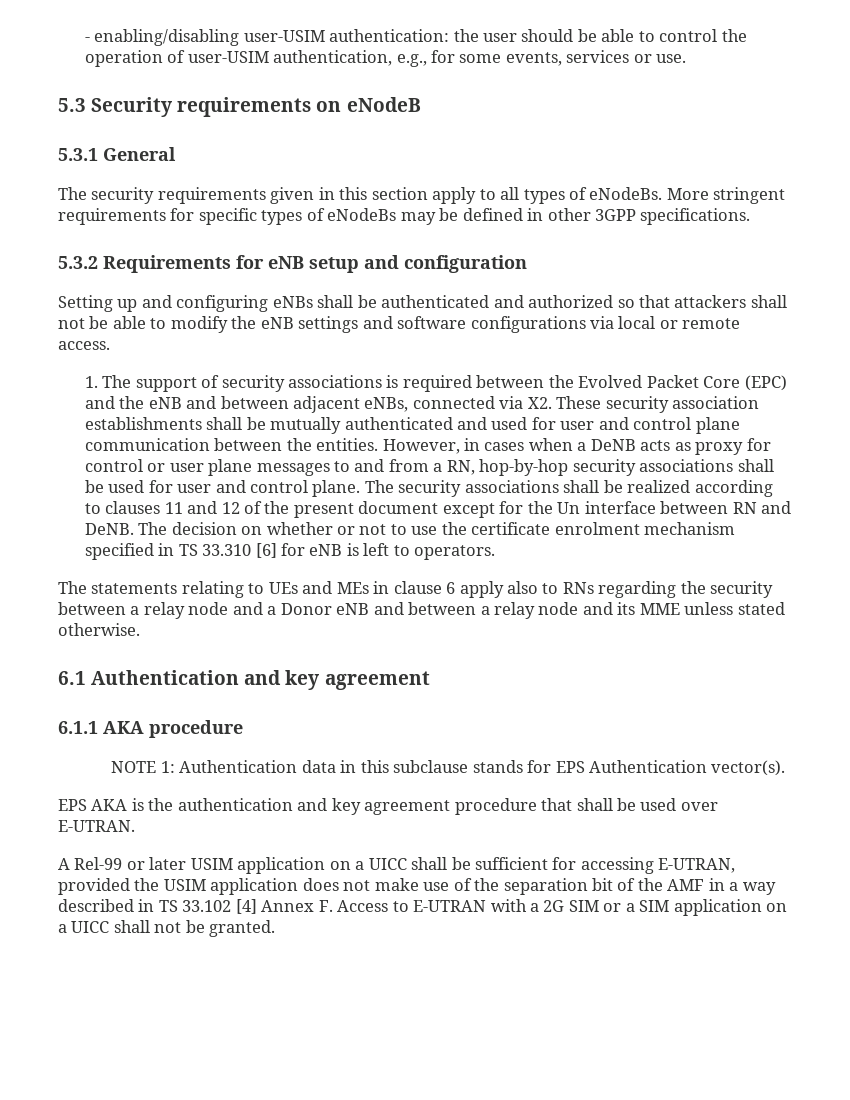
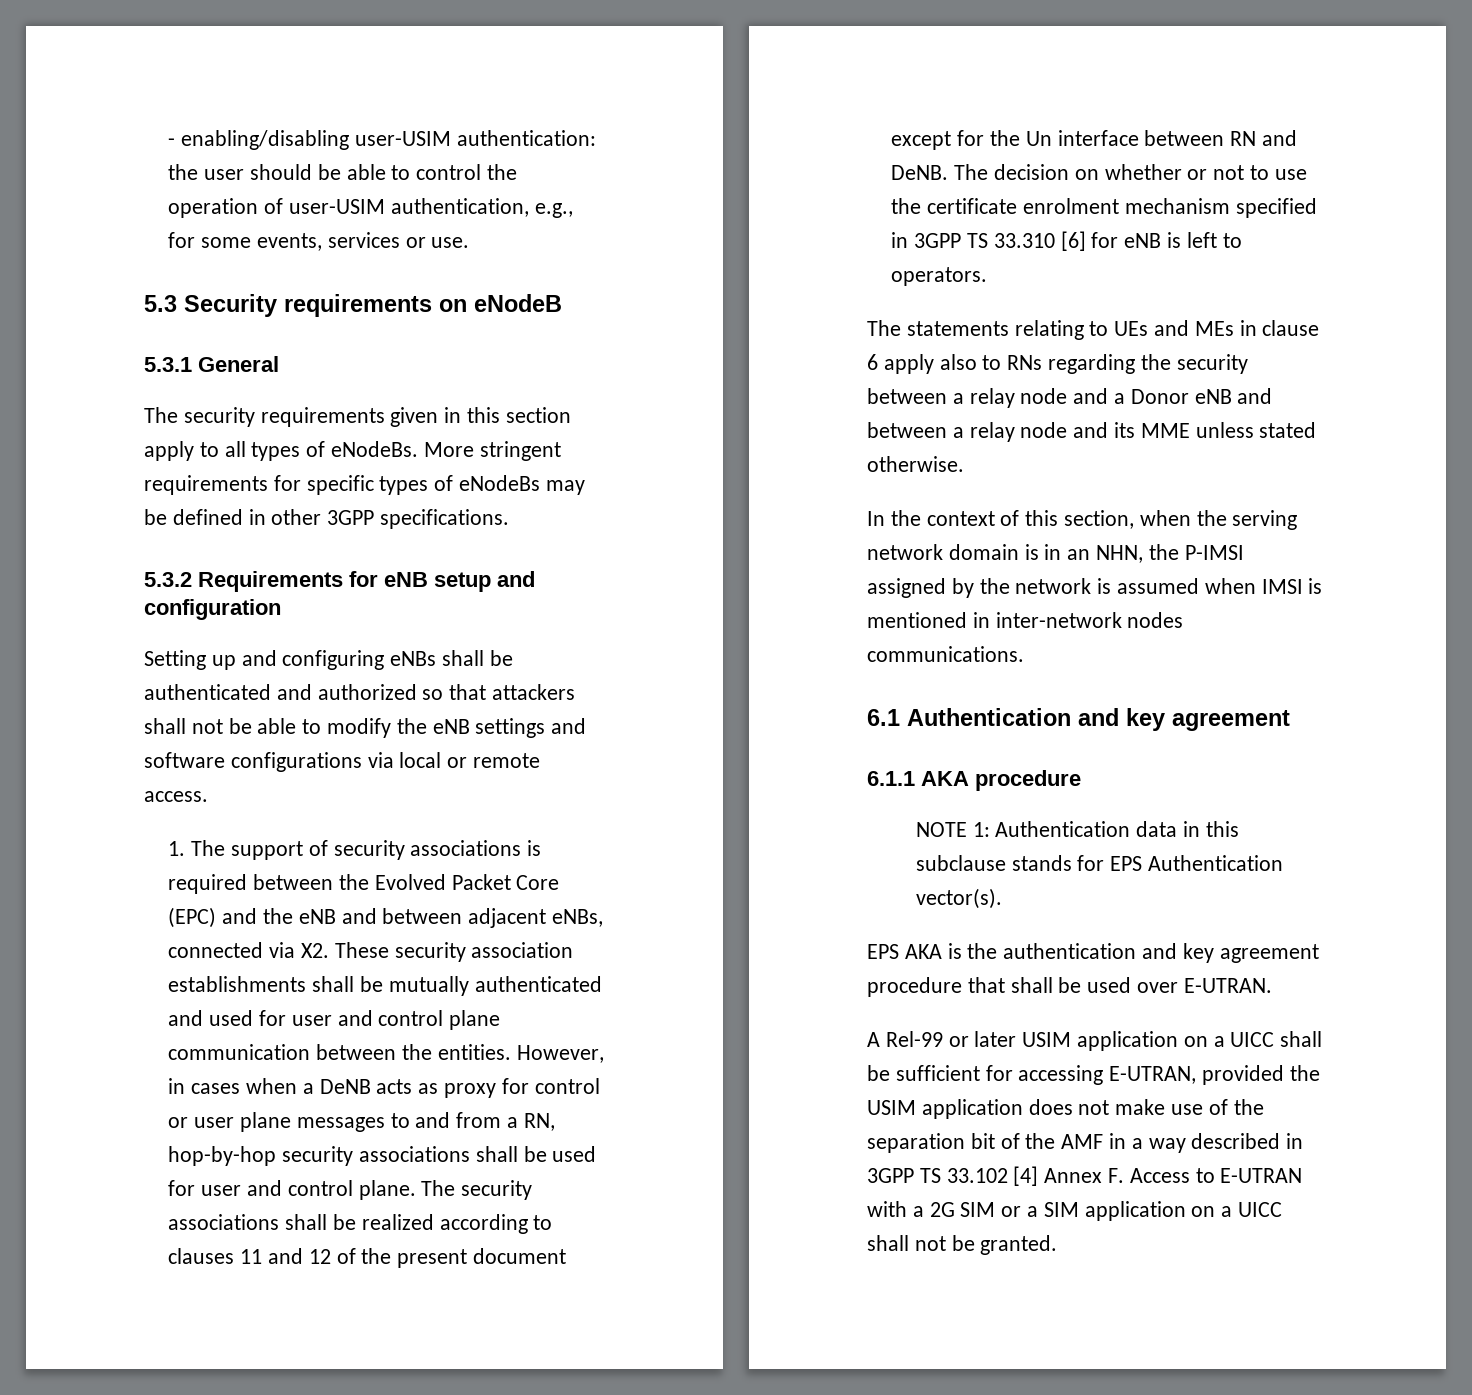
- The decision on whether or not to use the certificate enrolment mechanism specified in TS 33.310 [6] for eNB is left to operators.
+ The decision on whether or not to use the certificate enrolment mechanism specified in 3GPP TS 33.310 [6] for eNB is left to operators.
+ In the context of this section, when the serving network domain is in an NHN, the P-IMSI assigned by the network is assumed when IMSI is mentioned in inter-network nodes communications.
- A Rel-99 or later USIM application on a UICC shall be sufficient for accessing E-UTRAN, provided the USIM application does not make use of the separation bit of the AMF in a way described in TS 33.102 [4] Annex F. Access to E-UTRAN with a 2G SIM or a SIM application on a UICC shall not be granted.
+ A Rel-99 or later USIM application on a UICC shall be sufficient for accessing E-UTRAN, provided the USIM application does not make use of the separation bit of the AMF in a way described in 3GPP TS 33.102 [4] Annex F. Access to E-UTRAN with a 2G SIM or a SIM application on a UICC shall not be granted.

